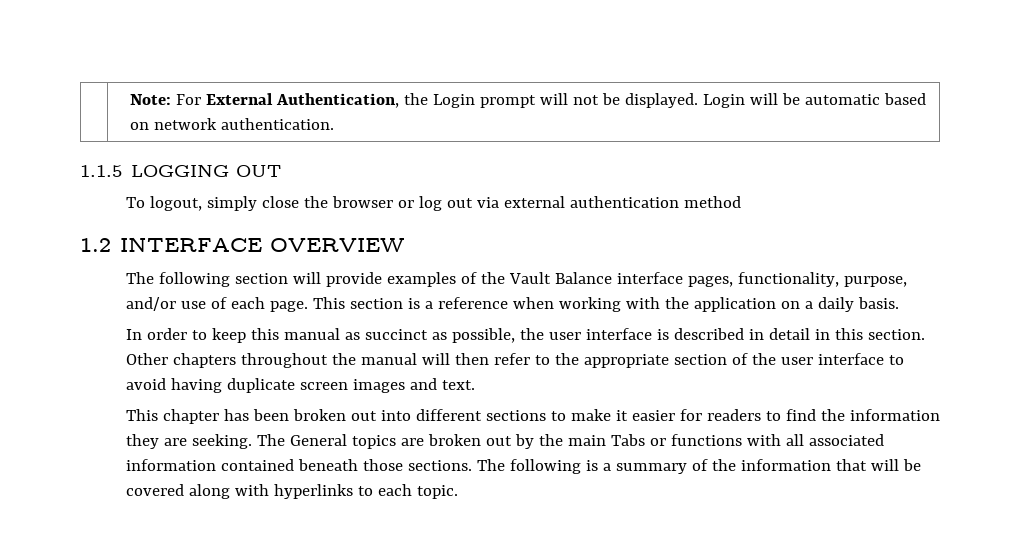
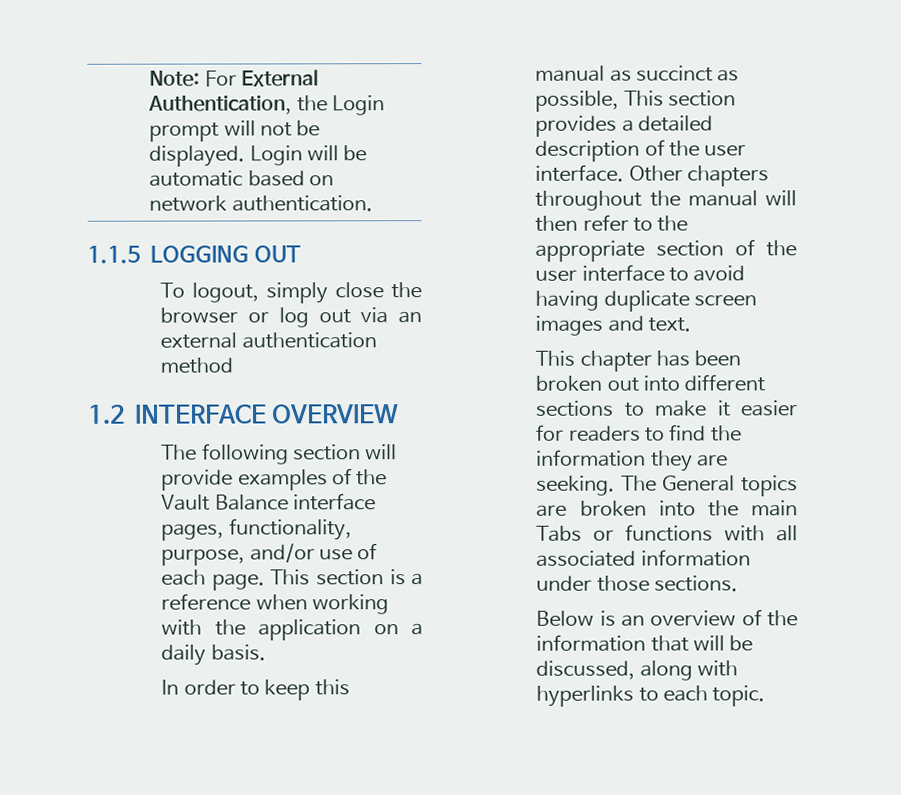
- To logout, simply close the browser or log out via external authentication method
+ To logout, simply close the browser or log out via an external authentication method
- In order to keep this manual as succinct as possible, the user interface is described in detail in this section.
+ In order to keep this manual as succinct as possible, This section provides a detailed description of the user interface.
- The General topics are broken out by the main Tabs or functions with all associated information contained beneath those sections. The following is a summary of the information that will be covered along with hyperlinks to each topic.
+ The General topics are broken into the main Tabs or functions with all associated information under those sections.
+ Below is an overview of the information that will be discussed, along with hyperlinks to each topic.

